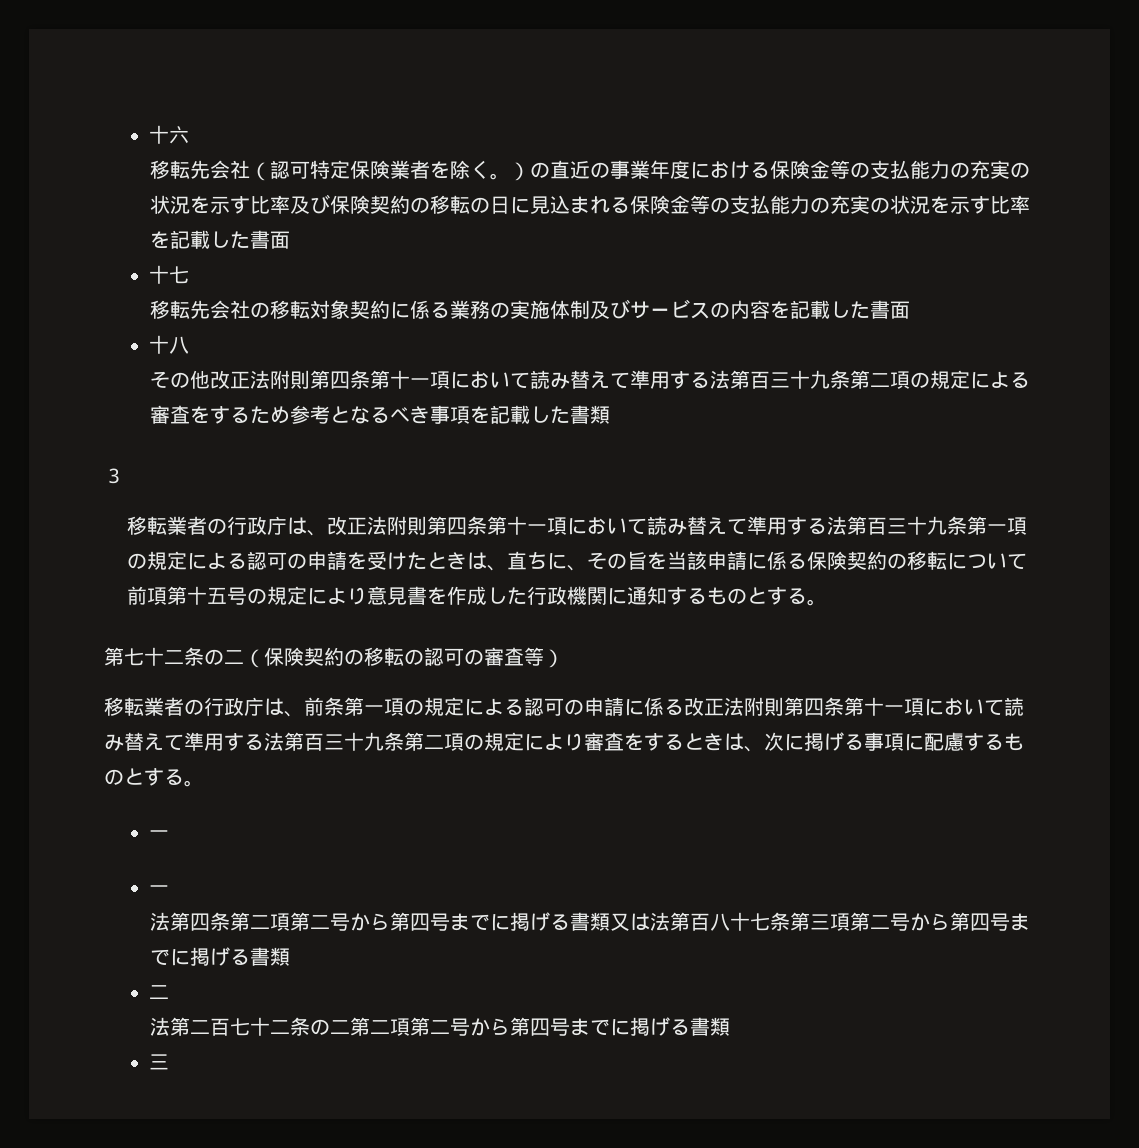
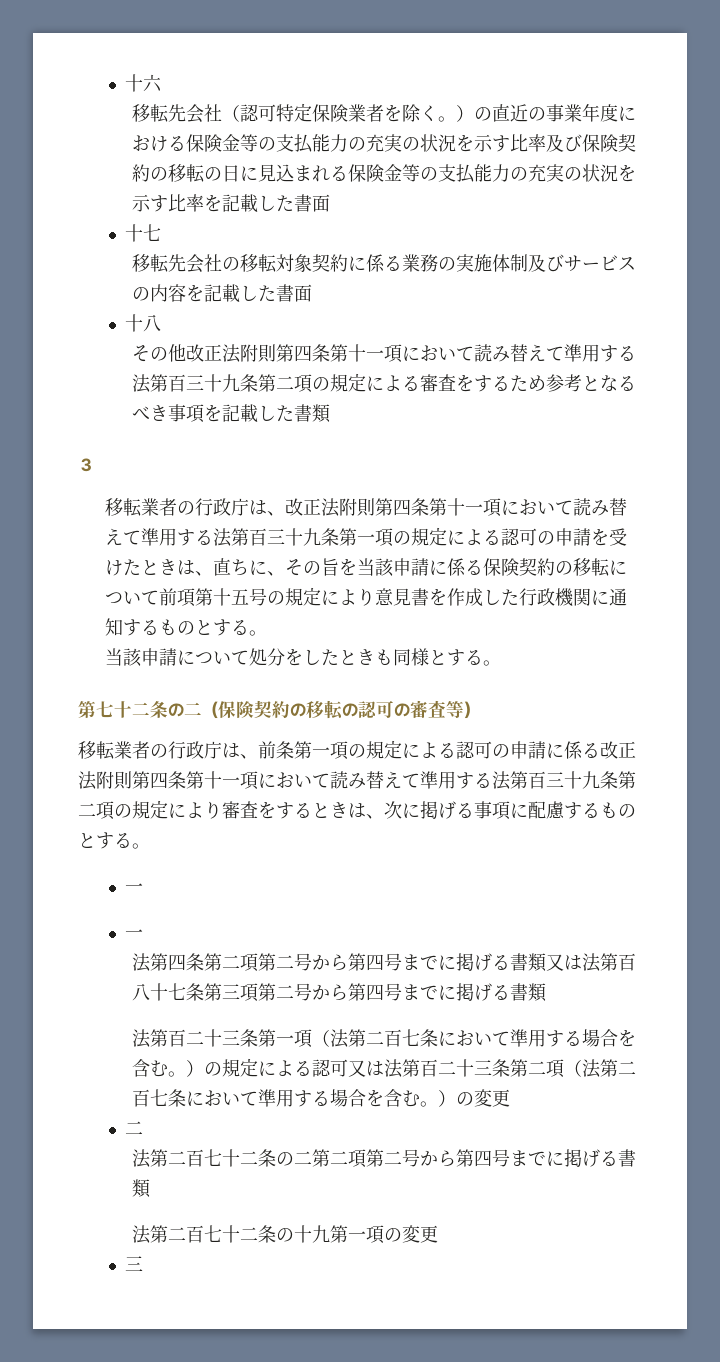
+ 当該申請について処分をしたときも同様とする。
+ 法第百二十三条第一項（法第二百七条において準用する場合を含む。）の規定による認可又は法第百二十三条第二項（法第二百七条において準用する場合を含む。）の変更
+ 法第二百七十二条の十九第一項の変更

